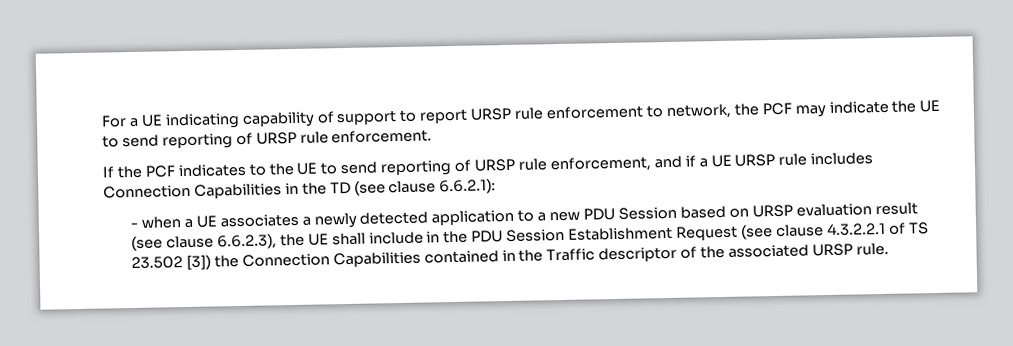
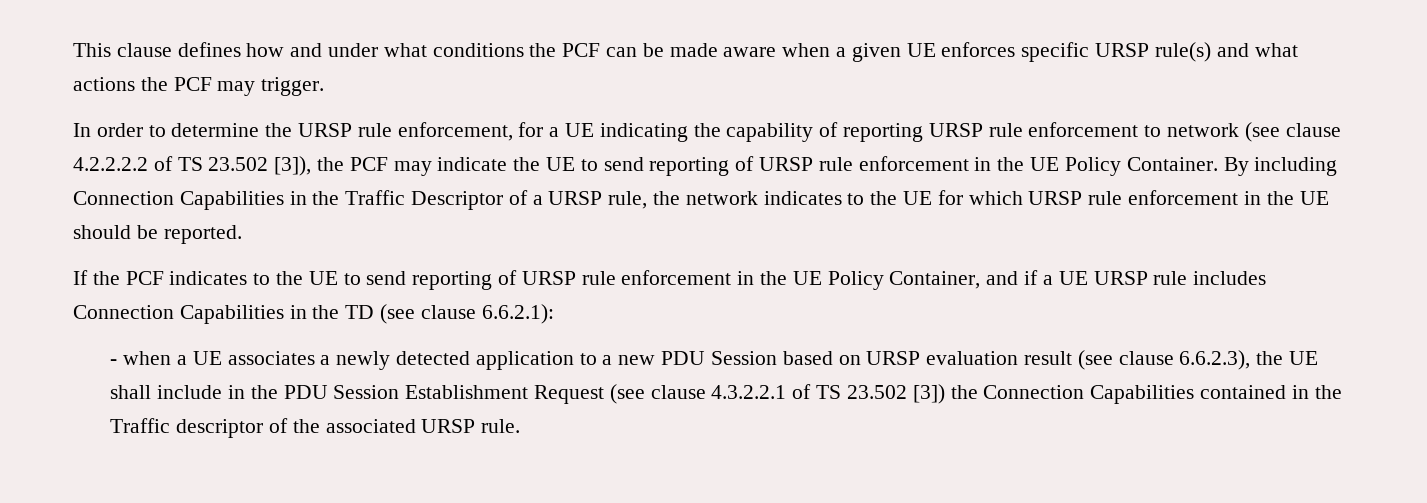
- For a UE indicating capability of support to report URSP rule enforcement to network, the PCF may indicate the UE to send reporting of URSP rule enforcement.
+ This clause defines how and under what conditions the PCF can be made aware when a given UE enforces specific URSP rule(s) and what actions the PCF may trigger.
+ In order to determine the URSP rule enforcement, for a UE indicating the capability of reporting URSP rule enforcement to network (see clause 4.2.2.2.2 of TS 23.502 [3]), the PCF may indicate the UE to send reporting of URSP rule enforcement in the UE Policy Container. By including Connection Capabilities in the Traffic Descriptor of a URSP rule, the network indicates to the UE for which URSP rule enforcement in the UE should be reported.
- If the PCF indicates to the UE to send reporting of URSP rule enforcement, and if a UE URSP rule includes Connection Capabilities in the TD (see clause 6.6.2.1):
+ If the PCF indicates to the UE to send reporting of URSP rule enforcement in the UE Policy Container, and if a UE URSP rule includes Connection Capabilities in the TD (see clause 6.6.2.1):

